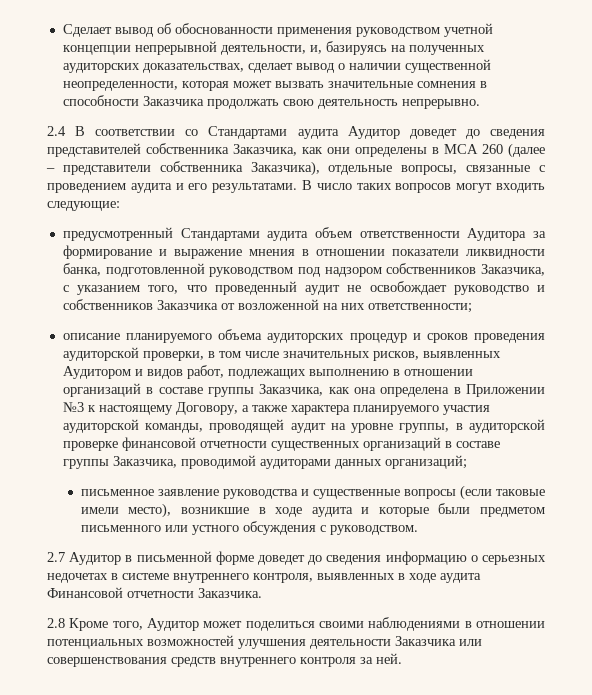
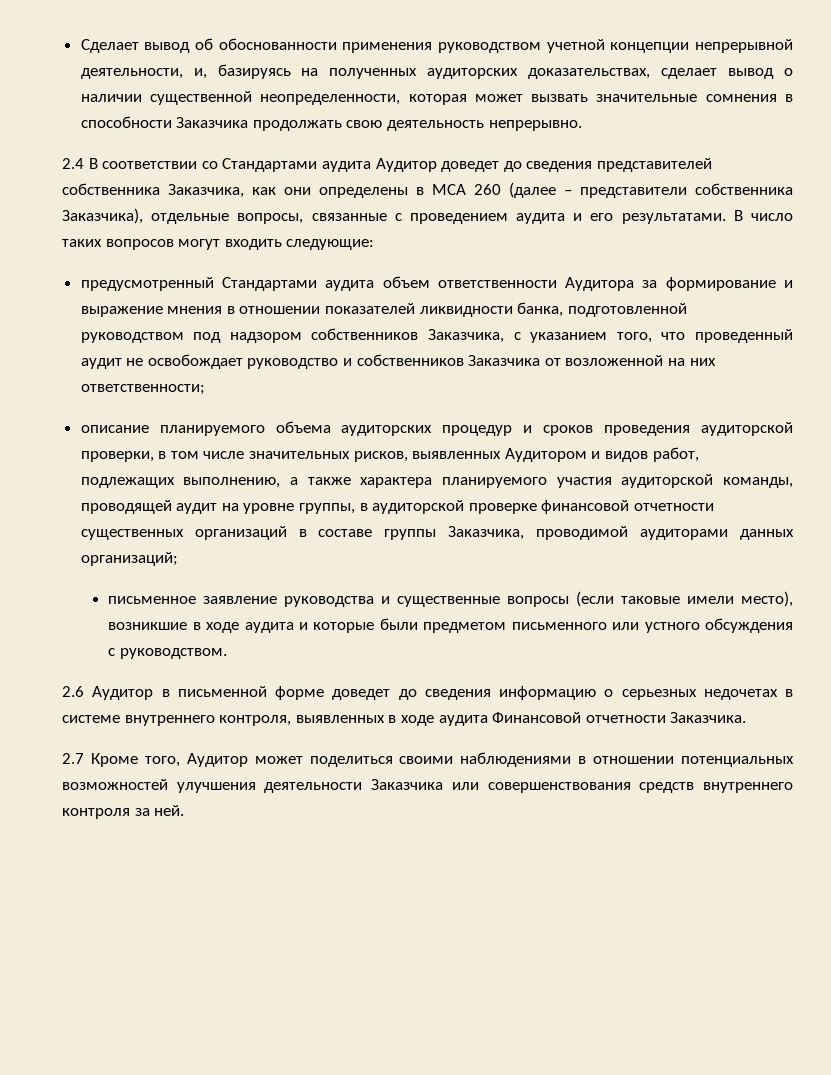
- предусмотренный Стандартами аудита объем ответственности Аудитора за формирование и выражение мнения в отношении показатели ликвидности банка, подготовленной руководством под надзором собственников Заказчика, с указанием того, что проведенный аудит не освобождает руководство и собственников Заказчика от возложенной на них ответственности;
+ предусмотренный Стандартами аудита объем ответственности Аудитора за формирование и выражение мнения в отношении показателей ликвидности банка, подготовленной руководством под надзором собственников Заказчика, с указанием того, что проведенный аудит не освобождает руководство и собственников Заказчика от возложенной на них ответственности;
- описание планируемого объема аудиторских процедур и сроков проведения аудиторской проверки, в том числе значительных рисков, выявленных Аудитором и видов работ, подлежащих выполнению в отношении организаций в составе группы Заказчика, как она определена в Приложении №3 к настоящему Договору, а также характера планируемого участия аудиторской команды, проводящей аудит на уровне группы, в аудиторской проверке финансовой отчетности существенных организаций в составе группы Заказчика, проводимой аудиторами данных организаций;
+ описание планируемого объема аудиторских процедур и сроков проведения аудиторской проверки, в том числе значительных рисков, выявленных Аудитором и видов работ, подлежащих выполнению, а также характера планируемого участия аудиторской команды, проводящей аудит на уровне группы, в аудиторской проверке финансовой отчетности существенных организаций в составе группы Заказчика, проводимой аудиторами данных организаций;
- 2.7 Аудитор в письменной форме доведет до сведения информацию о серьезных недочетах в системе внутреннего контроля, выявленных в ходе аудита Финансовой отчетности Заказчика.
+ 2.6 Аудитор в письменной форме доведет до сведения информацию о серьезных недочетах в системе внутреннего контроля, выявленных в ходе аудита Финансовой отчетности Заказчика.
- 2.8 Кроме того, Аудитор может поделиться своими наблюдениями в отношении потенциальных возможностей улучшения деятельности Заказчика или совершенствования средств внутреннего контроля за ней.
+ 2.7 Кроме того, Аудитор может поделиться своими наблюдениями в отношении потенциальных возможностей улучшения деятельности Заказчика или совершенствования средств внутреннего контроля за ней.

